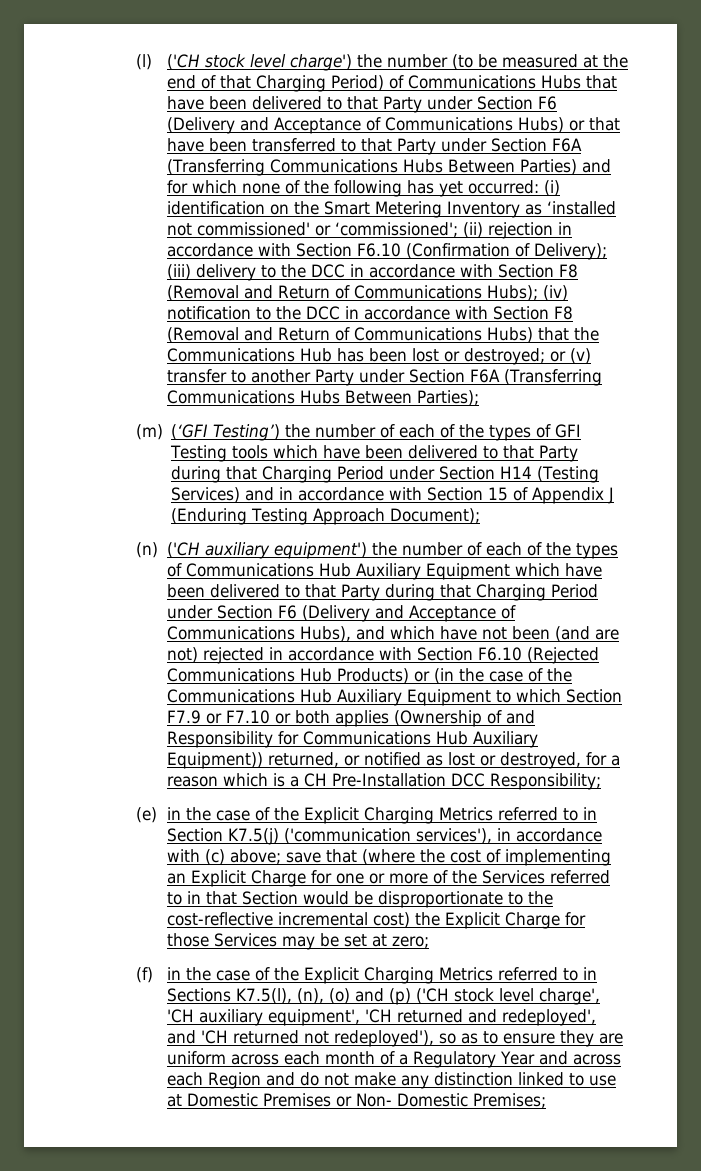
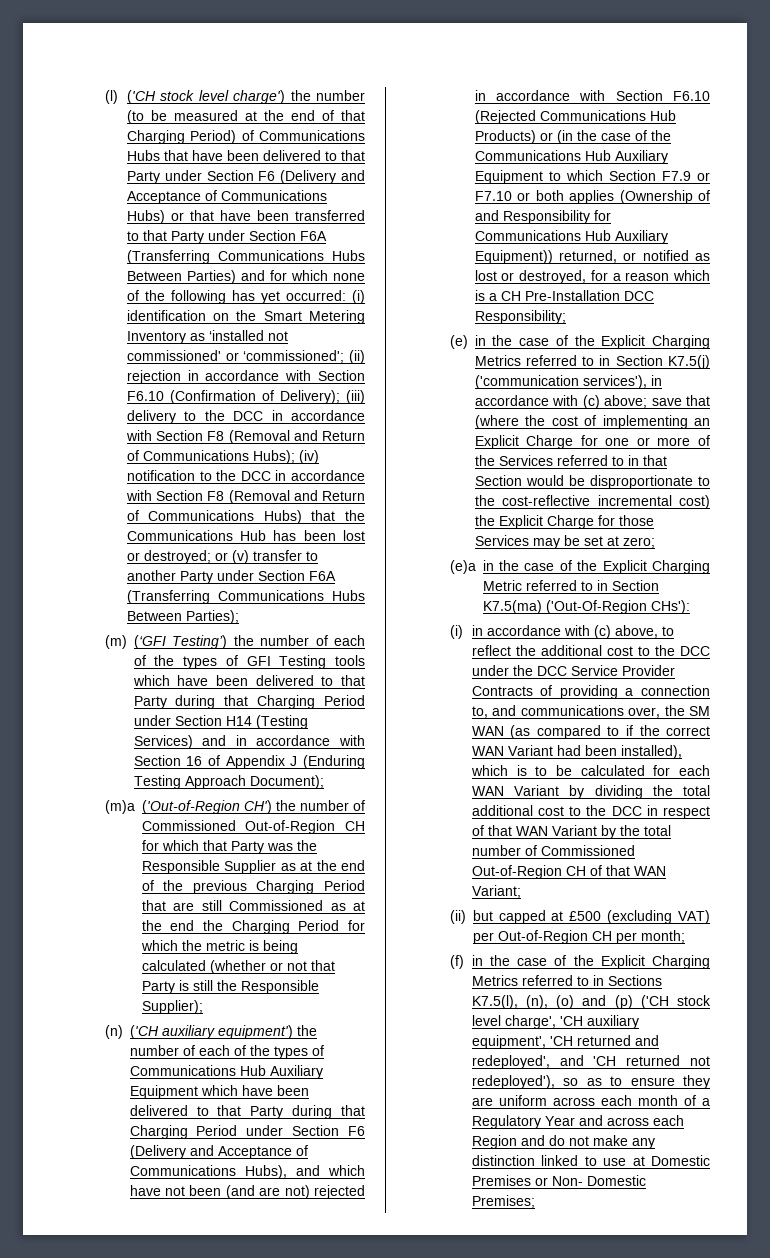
- (m) (‘GFI Testing’) the number of each of the types of GFI Testing tools which have been delivered to that Party during that Charging Period under Section H14 (Testing Services) and in accordance with Section 15 of Appendix J (Enduring Testing Approach Document);
+ (m) (‘GFI Testing’) the number of each of the types of GFI Testing tools which have been delivered to that Party during that Charging Period under Section H14 (Testing Services) and in accordance with Section 16 of Appendix J (Enduring Testing Approach Document);
+ (m)a ('Out-of-Region CH') the number of Commissioned Out-of-Region CH for which that Party was the Responsible Supplier as at the end of the previous Charging Period that are still Commissioned as at the end the Charging Period for which the metric is being calculated (whether or not that Party is still the Responsible Supplier);
+ (e)a in the case of the Explicit Charging Metric referred to in Section K7.5(ma) ('Out-Of-Region CHs'):
+ (i) in accordance with (c) above, to reflect the additional cost to the DCC under the DCC Service Provider Contracts of providing a connection to, and communications over, the SM WAN (as compared to if the correct WAN Variant had been installed), which is to be calculated for each WAN Variant by dividing the total additional cost to the DCC in respect of that WAN Variant by the total number of Commissioned Out-of-Region CH of that WAN Variant;
+ (ii) but capped at £500 (excluding VAT) per Out-of-Region CH per month;

